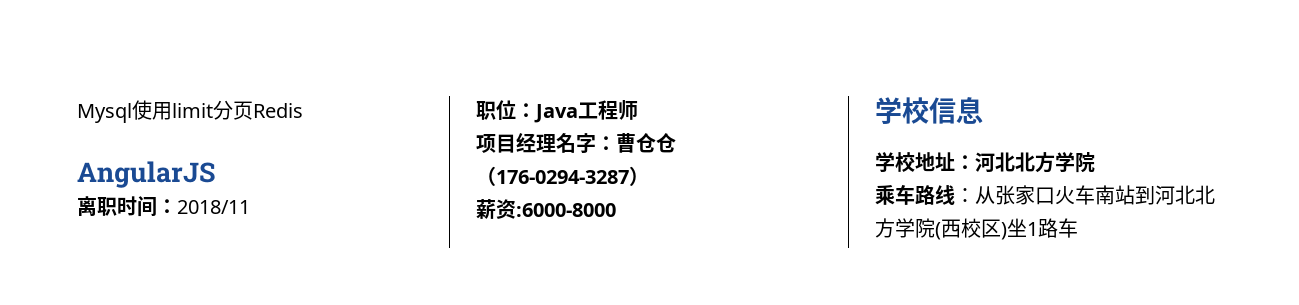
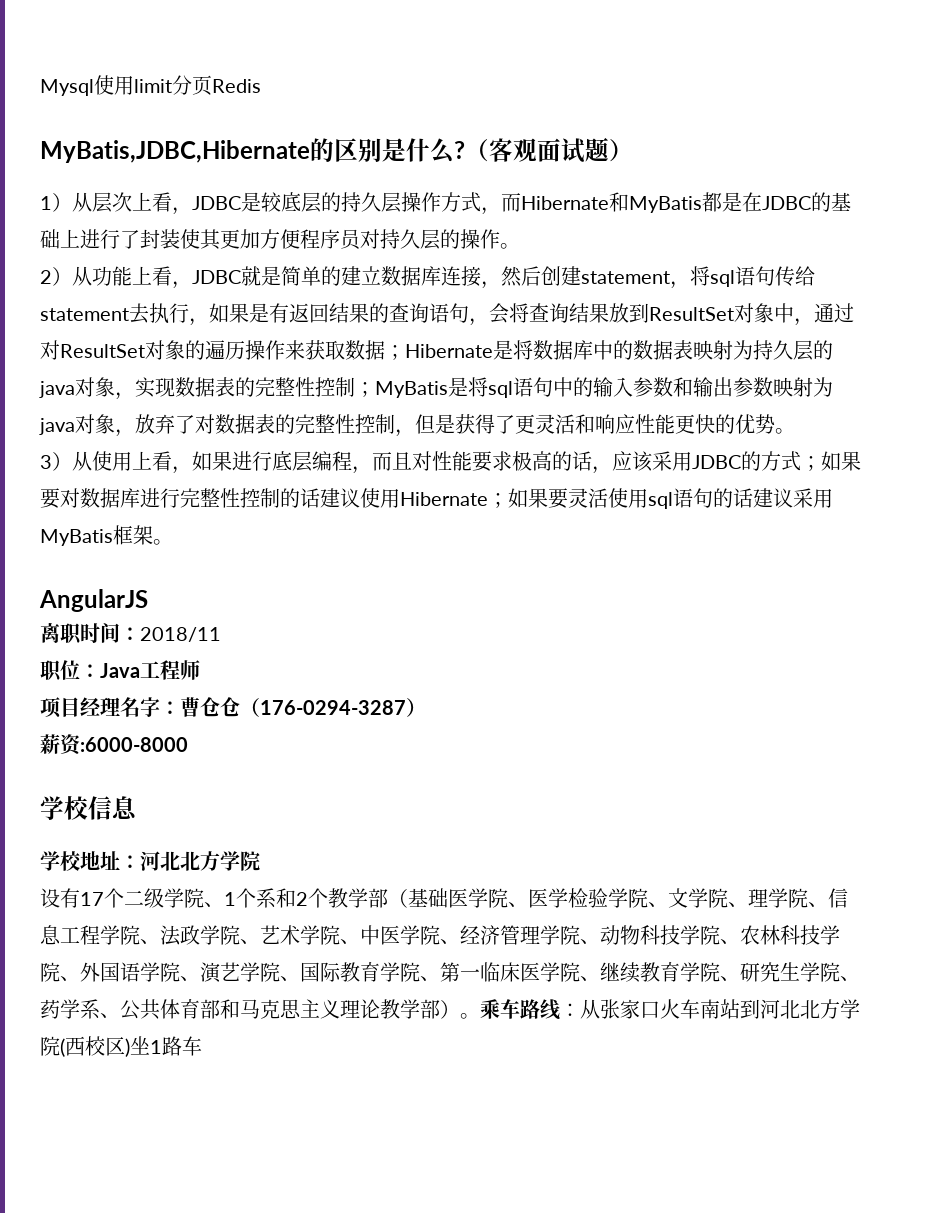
+ MyBatis,JDBC,Hibernate的区别是什么?（客观面试题）
+ 1）从层次上看，JDBC是较底层的持久层操作方式，而Hibernate和MyBatis都是在JDBC的基础上进行了封装使其更加方便程序员对持久层的操作。
+ 2）从功能上看，JDBC就是简单的建立数据库连接，然后创建statement，将sql语句传给statement去执行，如果是有返回结果的查询语句，会将查询结果放到ResultSet对象中，通过对ResultSet对象的遍历操作来获取数据；Hibernate是将数据库中的数据表映射为持久层的java对象，实现数据表的完整性控制；MyBatis是将sql语句中的输入参数和输出参数映射为java对象，放弃了对数据表的完整性控制，但是获得了更灵活和响应性能更快的优势。
+ 3）从使用上看，如果进行底层编程，而且对性能要求极高的话，应该采用JDBC的方式；如果要对数据库进行完整性控制的话建议使用Hibernate；如果要灵活使用sql语句的话建议采用MyBatis框架。
+ 设有17个二级学院、1个系和2个教学部（基础医学院、医学检验学院、文学院、理学院、信息工程学院、法政学院、艺术学院、中医学院、经济管理学院、动物科技学院、农林科技学院、外国语学院、演艺学院、国际教育学院、第一临床医学院、继续教育学院、研究生学院、药学系、公共体育部和马克思主义理论教学部）。

